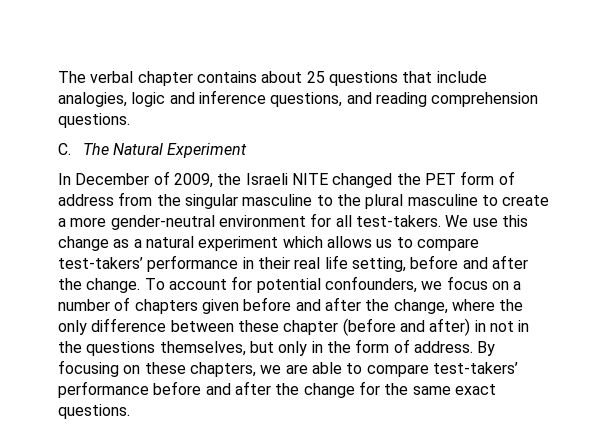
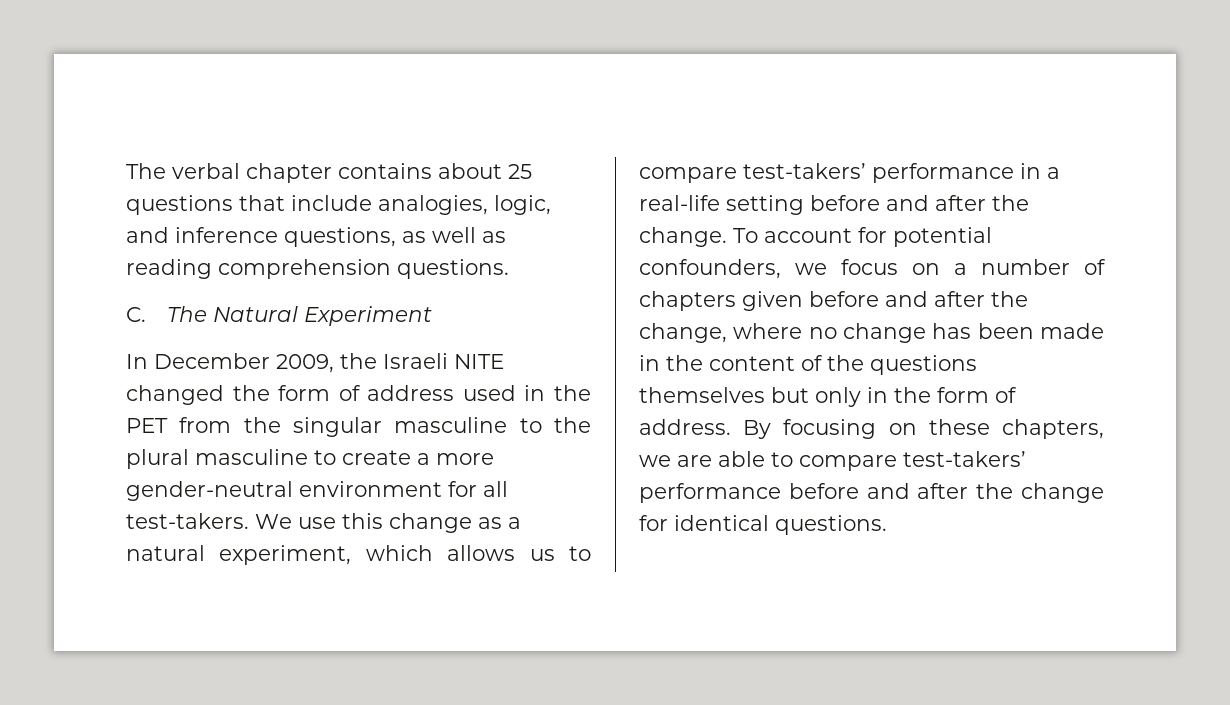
- The verbal chapter contains about 25 questions that include analogies, logic and inference questions, and reading comprehension questions.
+ The verbal chapter contains about 25 questions that include analogies, logic, and inference questions, as well as reading comprehension questions.
- In December of 2009, the Israeli NITE changed the PET form of address from the singular masculine to the plural masculine to create a more gender-neutral environment for all test-takers.
+ In December 2009, the Israeli NITE changed the form of address used in the PET from the singular masculine to the plural masculine to create a more gender-neutral environment for all test-takers.
- We use this change as a natural experiment which allows us to compare test-takers’ performance in their real life setting, before and after the change.
+ We use this change as a natural experiment, which allows us to compare test-takers’ performance in a real-life setting before and after the change.
- To account for potential confounders, we focus on a number of chapters given before and after the change, where the only difference between these chapter (before and after) in not in the questions themselves, but only in the form of address.
+ To account for potential confounders, we focus on a number of chapters given before and after the change, where no change has been made in the content of the questions themselves but only in the form of address.
- By focusing on these chapters, we are able to compare test-takers’ performance before and after the change for the same exact questions.
+ By focusing on these chapters, we are able to compare test-takers’ performance before and after the change for identical questions.

